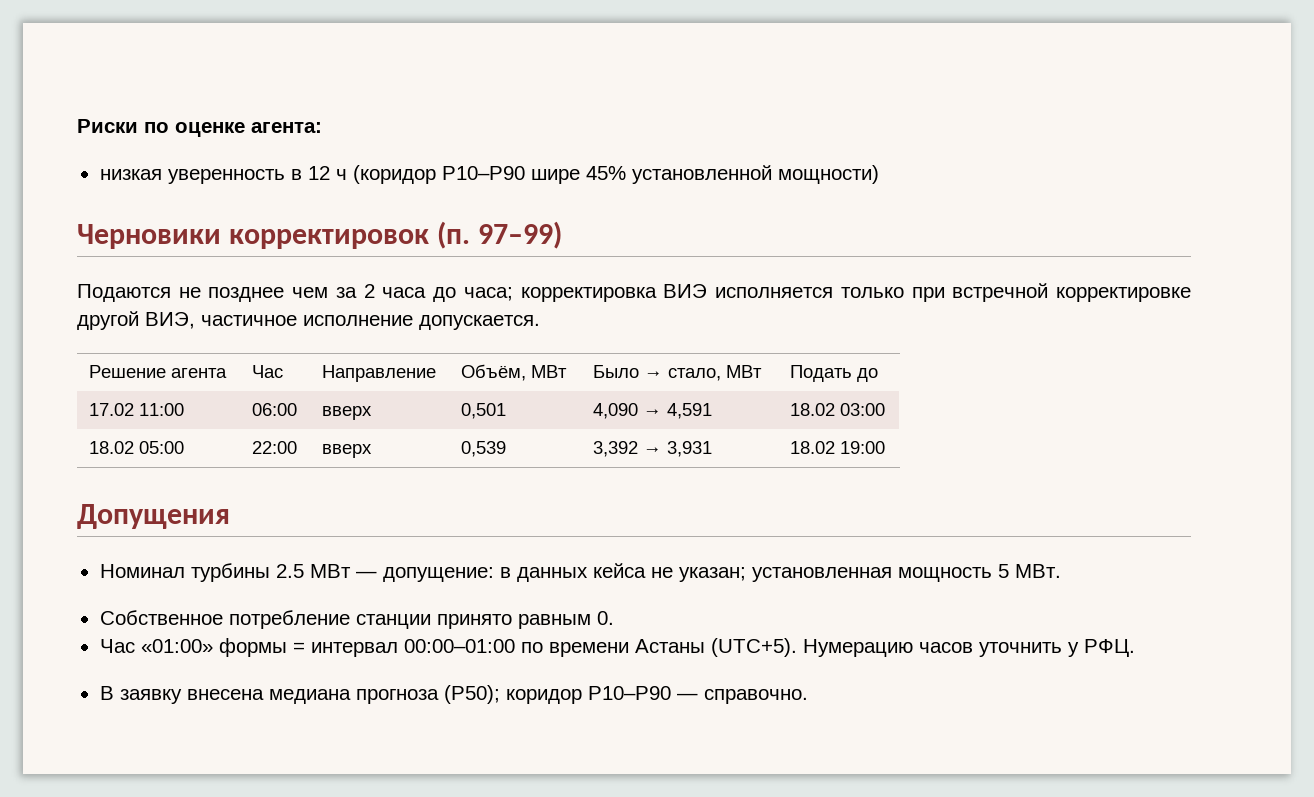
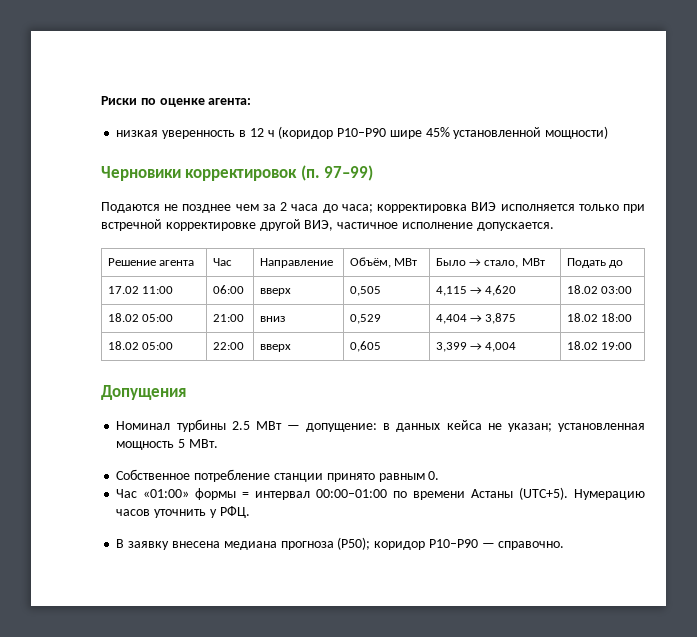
- 17.02 11:00 | 06:00 | вверх | 0,501 | 4,090 → 4,591 | 18.02 03:00
+ 17.02 11:00 | 06:00 | вверх | 0,505 | 4,115 → 4,620 | 18.02 03:00
+ 18.02 05:00 | 21:00 | вниз | 0,529 | 4,404 → 3,875 | 18.02 18:00
- 18.02 05:00 | 22:00 | вверх | 0,539 | 3,392 → 3,931 | 18.02 19:00
+ 18.02 05:00 | 22:00 | вверх | 0,605 | 3,399 → 4,004 | 18.02 19:00

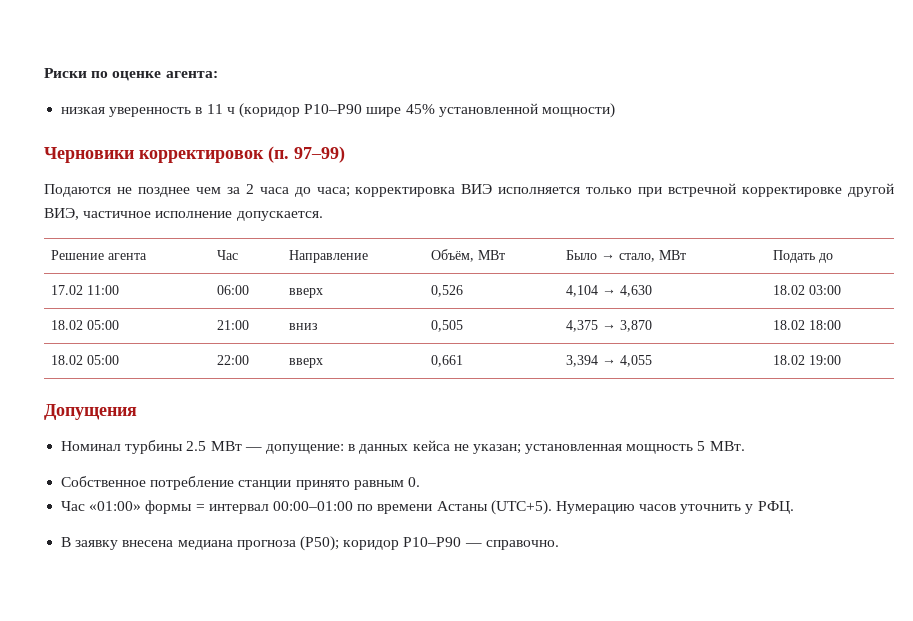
- низкая уверенность в 12 ч (коридор P10–P90 шире 45% установленной мощности)
+ низкая уверенность в 11 ч (коридор P10–P90 шире 45% установленной мощности)
- 17.02 11:00 | 06:00 | вверх | 0,505 | 4,115 → 4,620 | 18.02 03:00
+ 17.02 11:00 | 06:00 | вверх | 0,526 | 4,104 → 4,630 | 18.02 03:00
- 18.02 05:00 | 21:00 | вниз | 0,529 | 4,404 → 3,875 | 18.02 18:00
+ 18.02 05:00 | 21:00 | вниз | 0,505 | 4,375 → 3,870 | 18.02 18:00
- 18.02 05:00 | 22:00 | вверх | 0,605 | 3,399 → 4,004 | 18.02 19:00
+ 18.02 05:00 | 22:00 | вверх | 0,661 | 3,394 → 4,055 | 18.02 19:00

